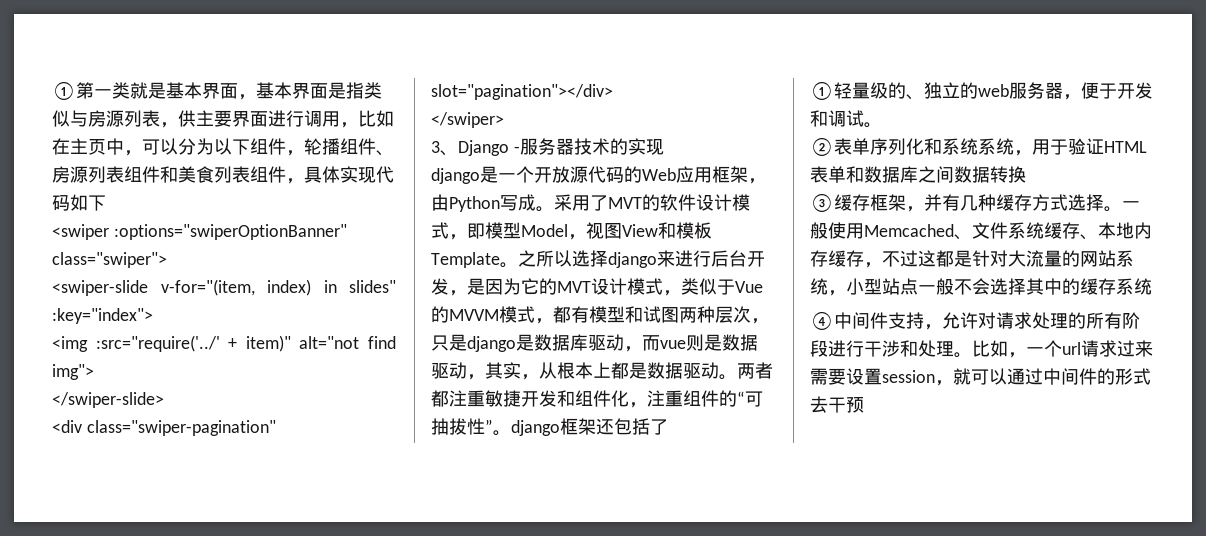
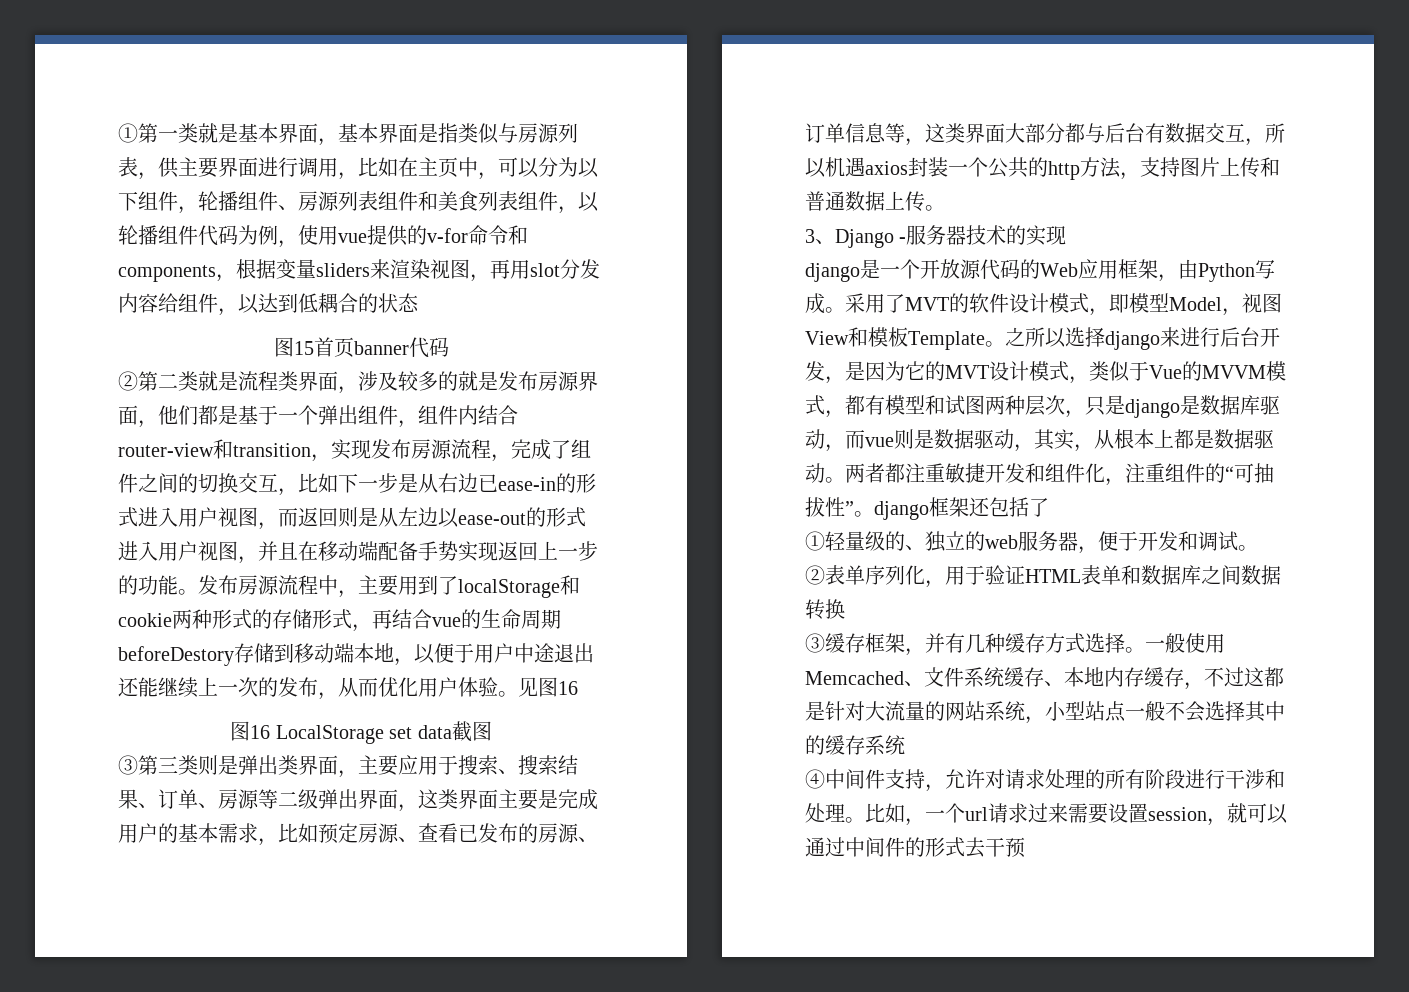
- ①第一类就是基本界面，基本界面是指类似与房源列表，供主要界面进行调用，比如在主页中，可以分为以下组件，轮播组件、房源列表组件和美食列表组件，具体实现代码如下
- <swiper :options="swiperOptionBanner" class="swiper">
- <swiper-slide v-for="(item, index) in slides" :key="index">
- <img :src="require('../' + item)" alt="not find img">
- </swiper-slide>
- <div class="swiper-pagination" slot="pagination"></div>
- </swiper>
+ ①第一类就是基本界面，基本界面是指类似与房源列表，供主要界面进行调用，比如在主页中，可以分为以下组件，轮播组件、房源列表组件和美食列表组件，以轮播组件代码为例，使用vue提供的v-for命令和components，根据变量sliders来渲染视图，再用slot分发内容给组件，以达到低耦合的状态
+ 图15首页banner代码
+ ②第二类就是流程类界面，涉及较多的就是发布房源界面，他们都是基于一个弹出组件，组件内结合router-view和transition，实现发布房源流程，完成了组件之间的切换交互，比如下一步是从右边已ease-in的形式进入用户视图，而返回则是从左边以ease-out的形式进入用户视图，并且在移动端配备手势实现返回上一步的功能。发布房源流程中，主要用到了localStorage和cookie两种形式的存储形式，再结合vue的生命周期beforeDestory存储到移动端本地，以便于用户中途退出还能继续上一次的发布，从而优化用户体验。见图16
+ 图16 LocalStorage set data截图
+ ③第三类则是弹出类界面，主要应用于搜索、搜索结果、订单、房源等二级弹出界面，这类界面主要是完成用户的基本需求，比如预定房源、查看已发布的房源、订单信息等，这类界面大部分都与后台有数据交互，所以机遇axios封装一个公共的http方法，支持图片上传和普通数据上传。
- ②表单序列化和系统系统，用于验证HTML表单和数据库之间数据转换
+ ②表单序列化，用于验证HTML表单和数据库之间数据转换

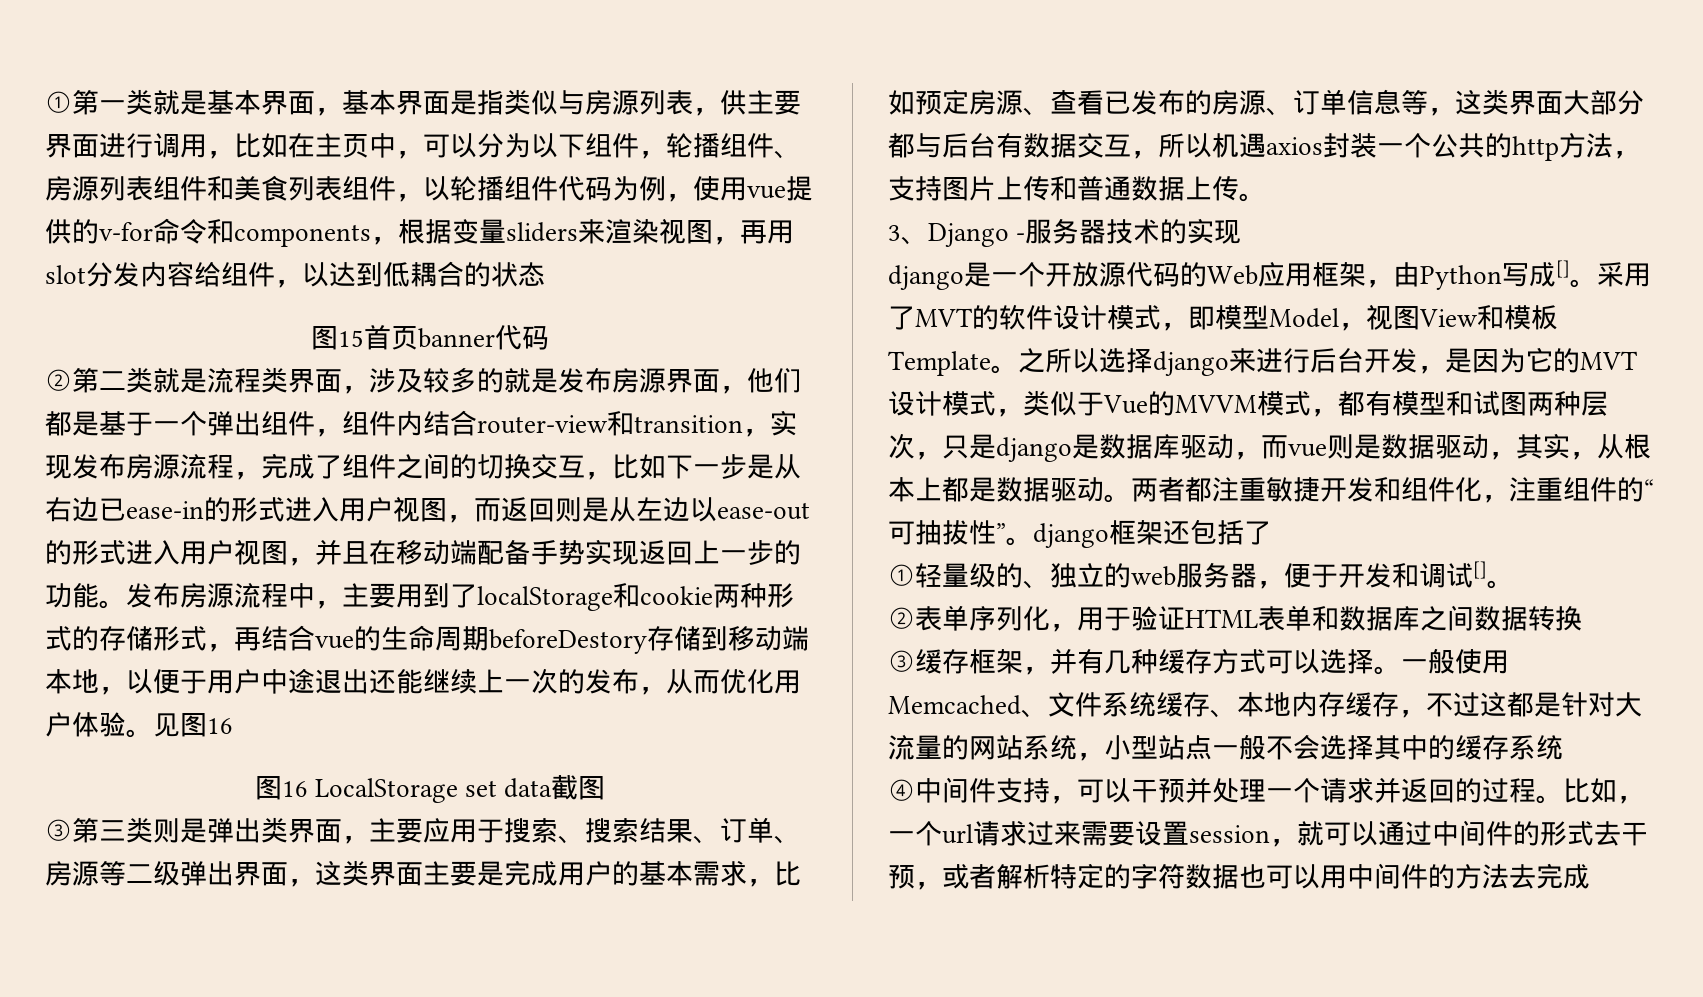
- django是一个开放源代码的Web应用框架，由Python写成。
+ django是一个开放源代码的Web应用框架，由Python写成[]。
- ①轻量级的、独立的web服务器，便于开发和调试。
+ ①轻量级的、独立的web服务器，便于开发和调试[]。
- ③缓存框架，并有几种缓存方式选择。
+ ③缓存框架，并有几种缓存方式可以选择。
- ④中间件支持，允许对请求处理的所有阶段进行干涉和处理。
+ ④中间件支持，可以干预并处理一个请求并返回的过程。
- 比如，一个url请求过来需要设置session，就可以通过中间件的形式去干预
+ 比如，一个url请求过来需要设置session，就可以通过中间件的形式去干预，或者解析特定的字符数据也可以用中间件的方法去完成

